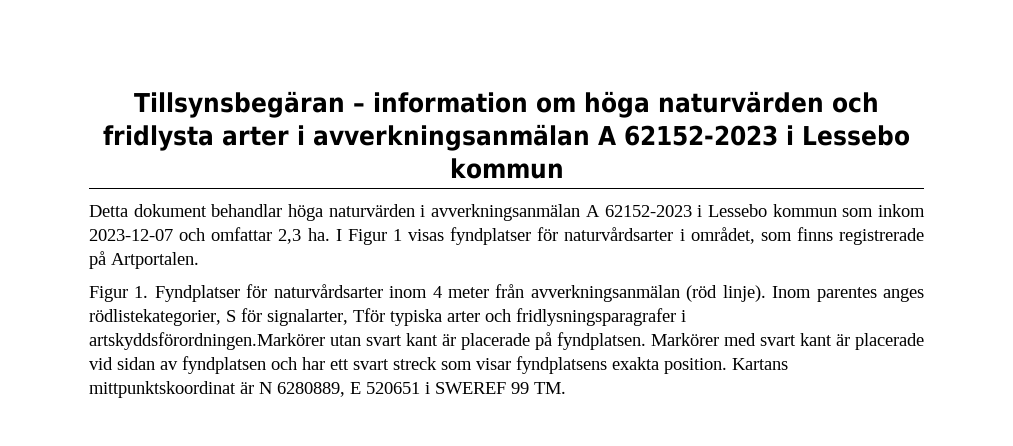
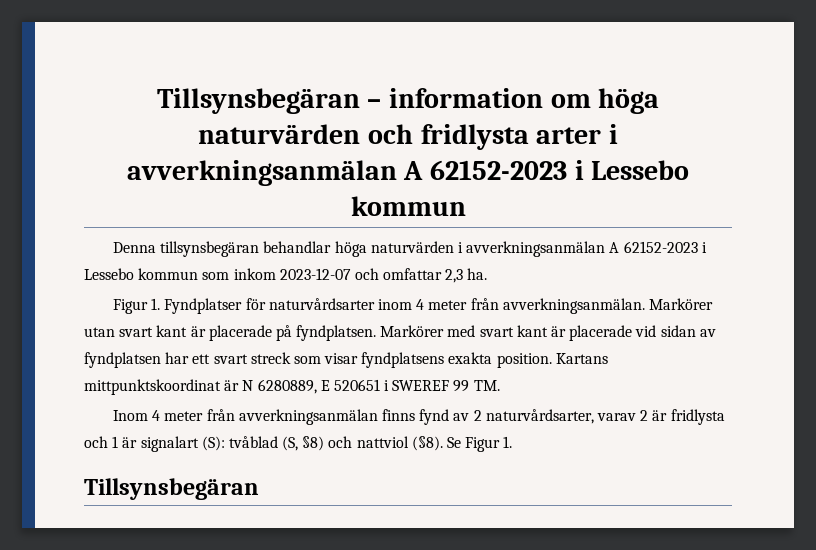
- Detta dokument behandlar höga naturvärden i avverkningsanmälan A 62152-2023 i Lessebo kommun som inkom 2023-12-07 och omfattar 2,3 ha. I Figur 1 visas fyndplatser för naturvårdsarter i området, som finns registrerade på Artportalen.
+ Denna tillsynsbegäran behandlar höga naturvärden i avverkningsanmälan A 62152-2023 i Lessebo kommun som inkom 2023-12-07 och omfattar 2,3 ha.
- Figur 1. Fyndplatser för naturvårdsarter inom 4 meter från avverkningsanmälan (röd linje). Inom parentes anges rödlistekategorier, S för signalarter, Tför typiska arter och fridlysningsparagrafer i artskyddsförordningen.Markörer utan svart kant är placerade på fyndplatsen.
+ Figur 1. Fyndplatser för naturvårdsarter inom 4 meter från avverkningsanmälan. Markörer utan svart kant är placerade på fyndplatsen.
- Markörer med svart kant är placerade vid sidan av fyndplatsen och har ett svart streck som visar fyndplatsens exakta position.
+ Markörer med svart kant är placerade vid sidan av fyndplatsen har ett svart streck som visar fyndplatsens exakta position.
+ Inom 4 meter från avverkningsanmälan finns fynd av 2 naturvårdsarter, varav 2 är fridlysta och 1 är signalart (S): tvåblad (S, §8) och nattviol (§8). Se Figur 1.
+ Tillsynsbegäran

